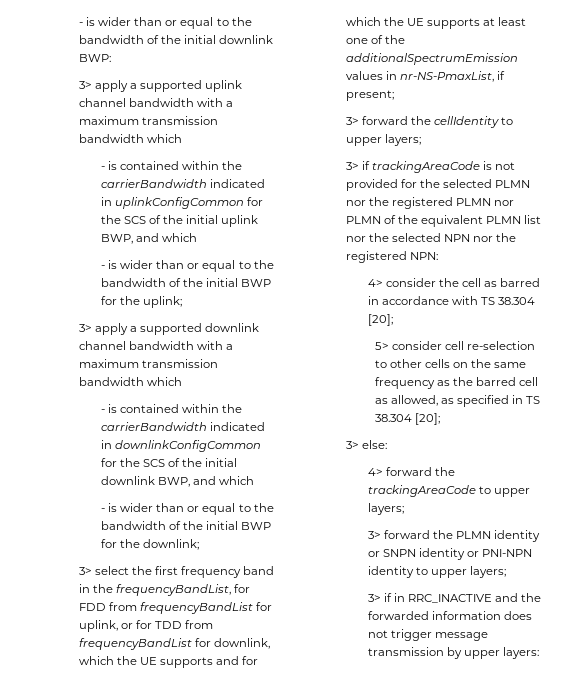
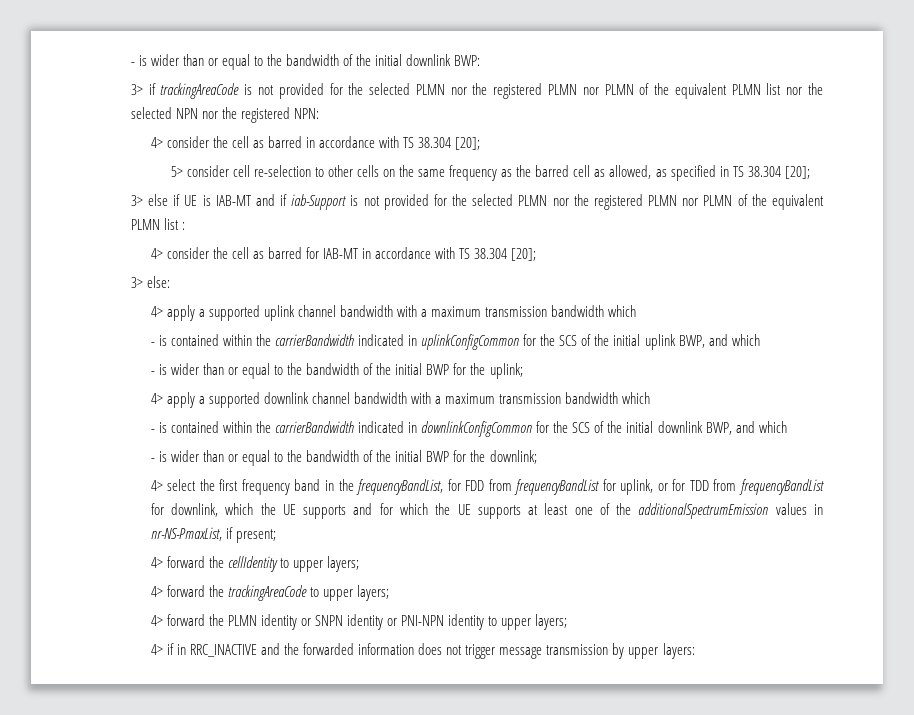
- 3> apply a supported uplink channel bandwidth with a maximum transmission bandwidth which
- - is contained within the carrierBandwidth indicated in uplinkConfigCommon for the SCS of the initial uplink BWP, and which
- - is wider than or equal to the bandwidth of the initial BWP for the uplink;
- 3> apply a supported downlink channel bandwidth with a maximum transmission bandwidth which
- - is contained within the carrierBandwidth indicated in downlinkConfigCommon for the SCS of the initial downlink BWP, and which
- - is wider than or equal to the bandwidth of the initial BWP for the downlink;
- 3> select the first frequency band in the frequencyBandList, for FDD from frequencyBandList for uplink, or for TDD from frequencyBandList for downlink, which the UE supports and for which the UE supports at least one of the additionalSpectrumEmission values in nr-NS-PmaxList, if present;
- 3> forward the cellIdentity to upper layers;
+ 3> else if UE is IAB-MT and if iab-Support is not provided for the selected PLMN nor the registered PLMN nor PLMN of the equivalent PLMN list :
+ 4> consider the cell as barred for IAB-MT in accordance with TS 38.304 [20];
  3> else:
+ 4> apply a supported uplink channel bandwidth with a maximum transmission bandwidth which
+ - is contained within the carrierBandwidth indicated in uplinkConfigCommon for the SCS of the initial uplink BWP, and which
+ - is wider than or equal to the bandwidth of the initial BWP for the uplink;
+ 4> apply a supported downlink channel bandwidth with a maximum transmission bandwidth which
+ - is contained within the carrierBandwidth indicated in downlinkConfigCommon for the SCS of the initial downlink BWP, and which
+ - is wider than or equal to the bandwidth of the initial BWP for the downlink;
+ 4> select the first frequency band in the frequencyBandList, for FDD from frequencyBandList for uplink, or for TDD from frequencyBandList for downlink, which the UE supports and for which the UE supports at least one of the additionalSpectrumEmission values in nr-NS-PmaxList, if present;
+ 4> forward the cellIdentity to upper layers;
- 3> forward the PLMN identity or SNPN identity or PNI-NPN identity to upper layers;
+ 4> forward the PLMN identity or SNPN identity or PNI-NPN identity to upper layers;
- 3> if in RRC_INACTIVE and the forwarded information does not trigger message transmission by upper layers:
+ 4> if in RRC_INACTIVE and the forwarded information does not trigger message transmission by upper layers:

